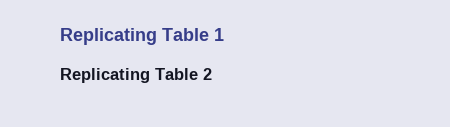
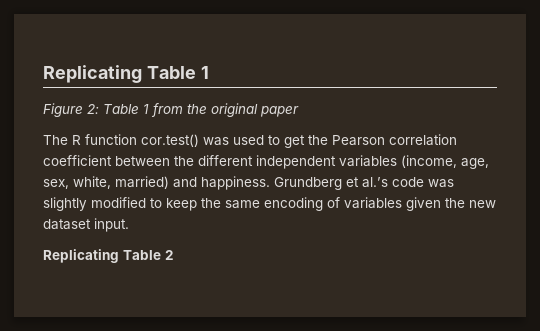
+ Figure 2: Table 1 from the original paper
+ The R function cor.test() was used to get the Pearson correlation coefficient between the different independent variables (income, age, sex, white, married) and happiness. Grundberg et al.’s code was slightly modified to keep the same encoding of variables given the new dataset input.

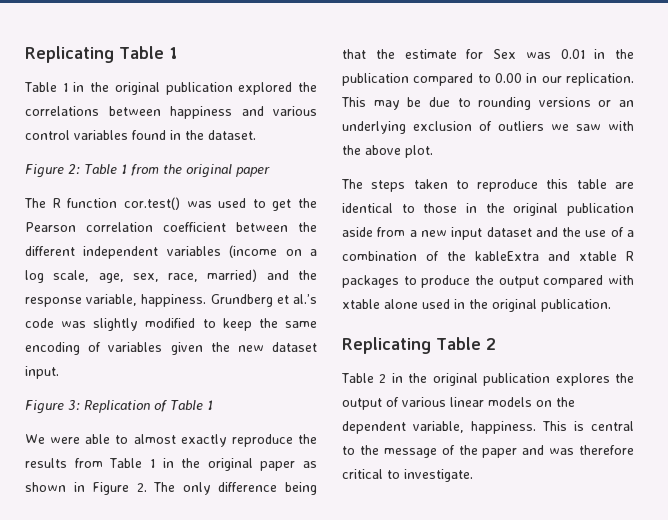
+ Table 1 in the original publication explored the correlations between happiness and various control variables found in the dataset.
- The R function cor.test() was used to get the Pearson correlation coefficient between the different independent variables (income, age, sex, white, married) and happiness.
+ The R function cor.test() was used to get the Pearson correlation coefficient between the different independent variables (income on a log scale, age, sex, race, married) and the response variable, happiness.
+ Figure 3: Replication of Table 1
+ We were able to almost exactly reproduce the results from Table 1 in the original paper as shown in Figure 2. The only difference being that the estimate for Sex was 0.01 in the publication compared to 0.00 in our replication. This may be due to rounding versions or an underlying exclusion of outliers we saw with the above plot.
+ The steps taken to reproduce this table are identical to those in the original publication aside from a new input dataset and the use of a combination of the kableExtra and xtable R packages to produce the output compared with xtable alone used in the original publication.
  Replicating Table 2
+ Table 2 in the original publication explores the output of various linear models on the dependent variable, happiness. This is central to the message of the paper and was therefore critical to investigate.

